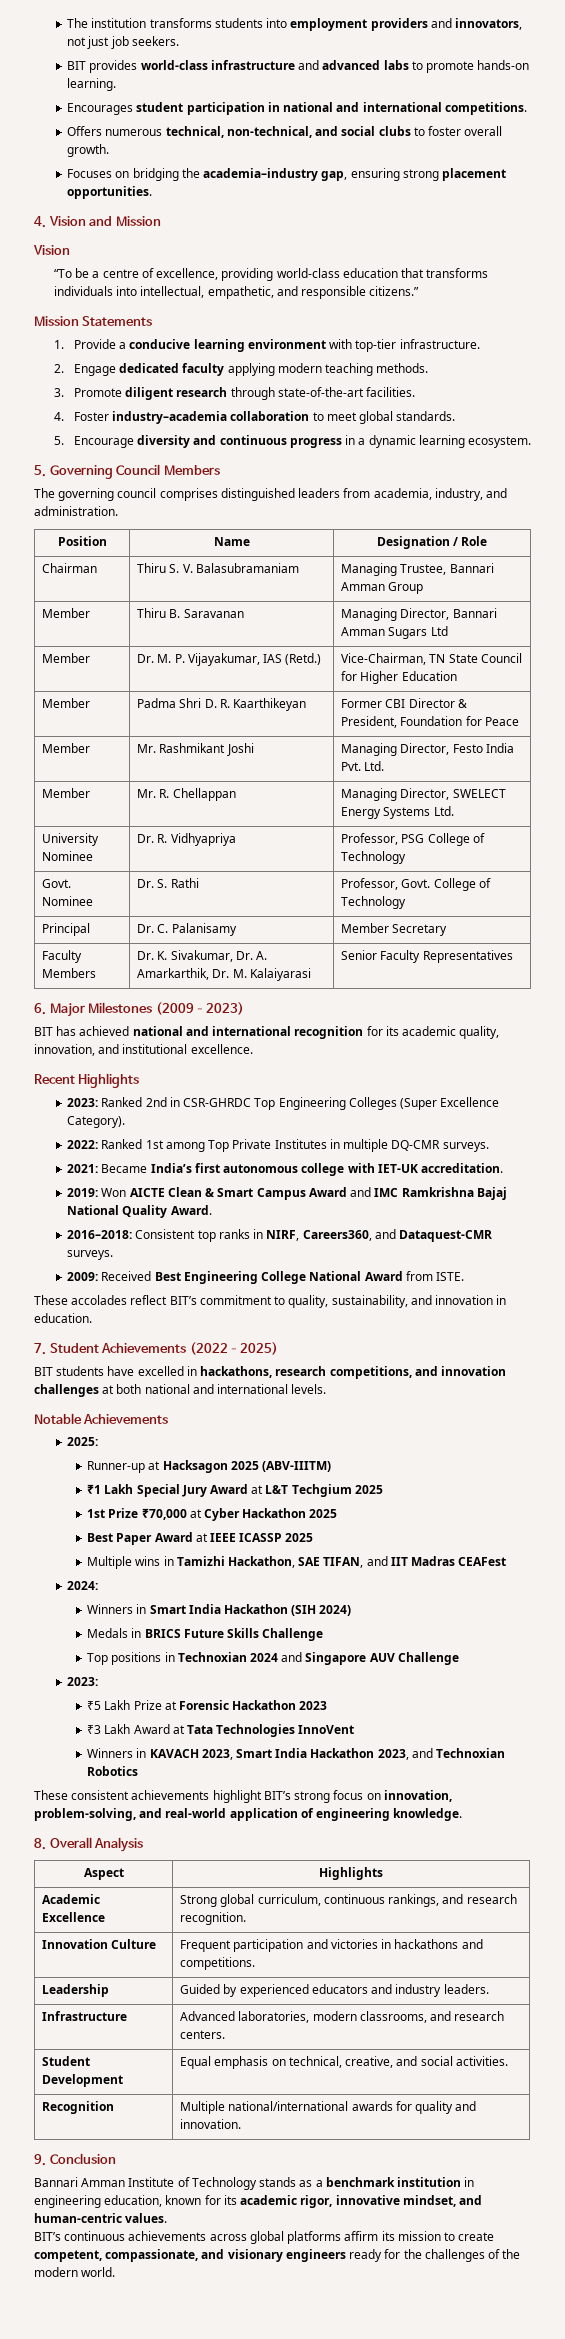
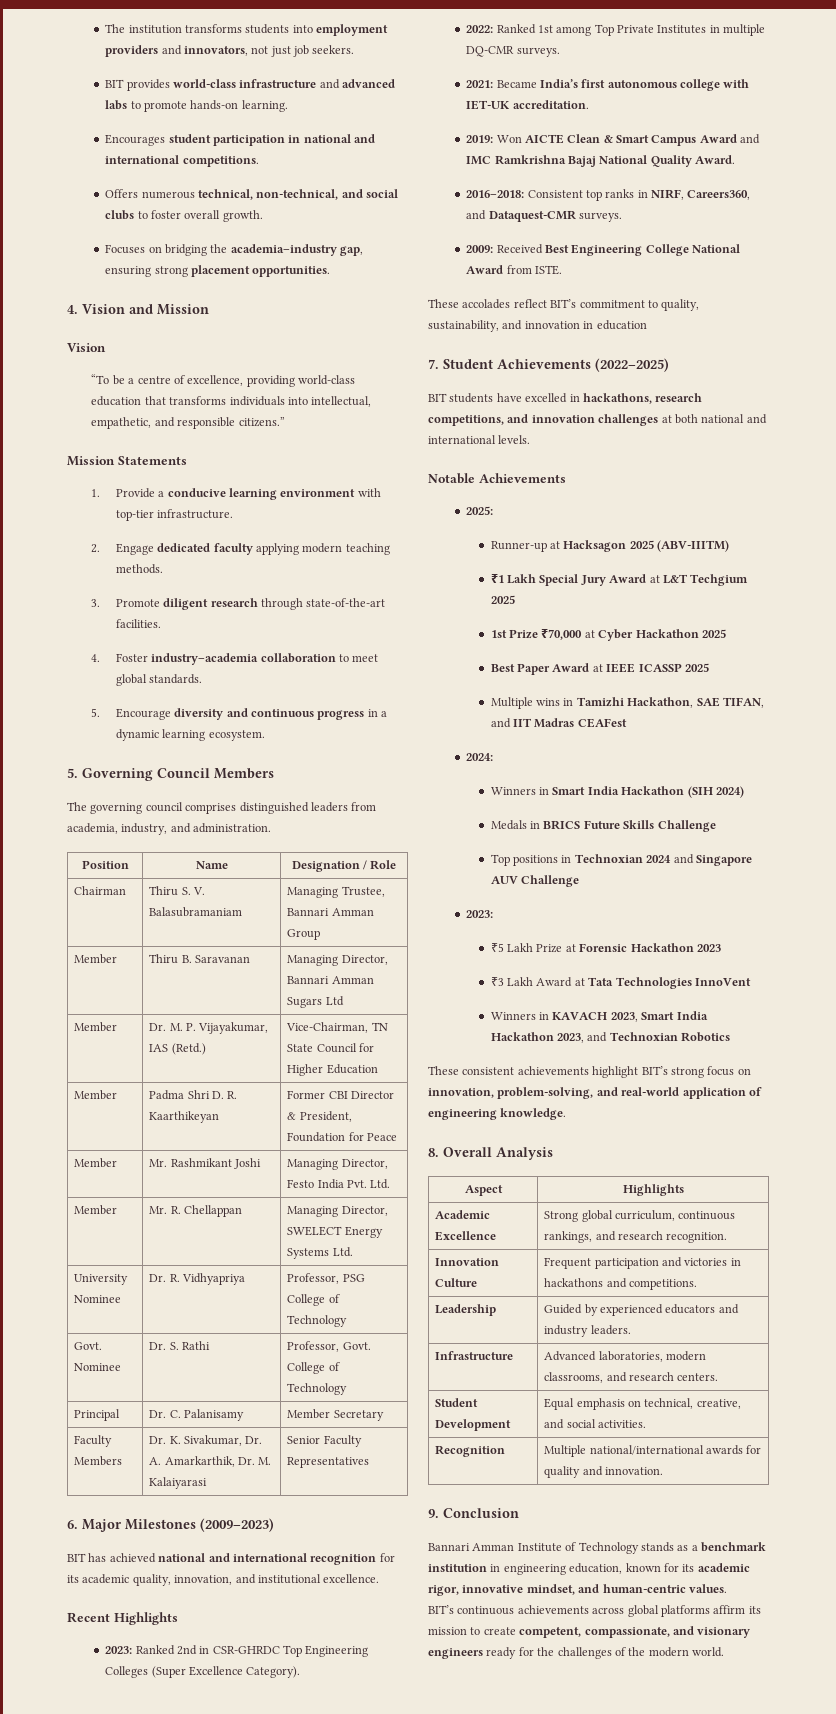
- These accolades reflect BIT’s commitment to quality, sustainability, and innovation in education.
+ These accolades reflect BIT’s commitment to quality, sustainability, and innovation in education

